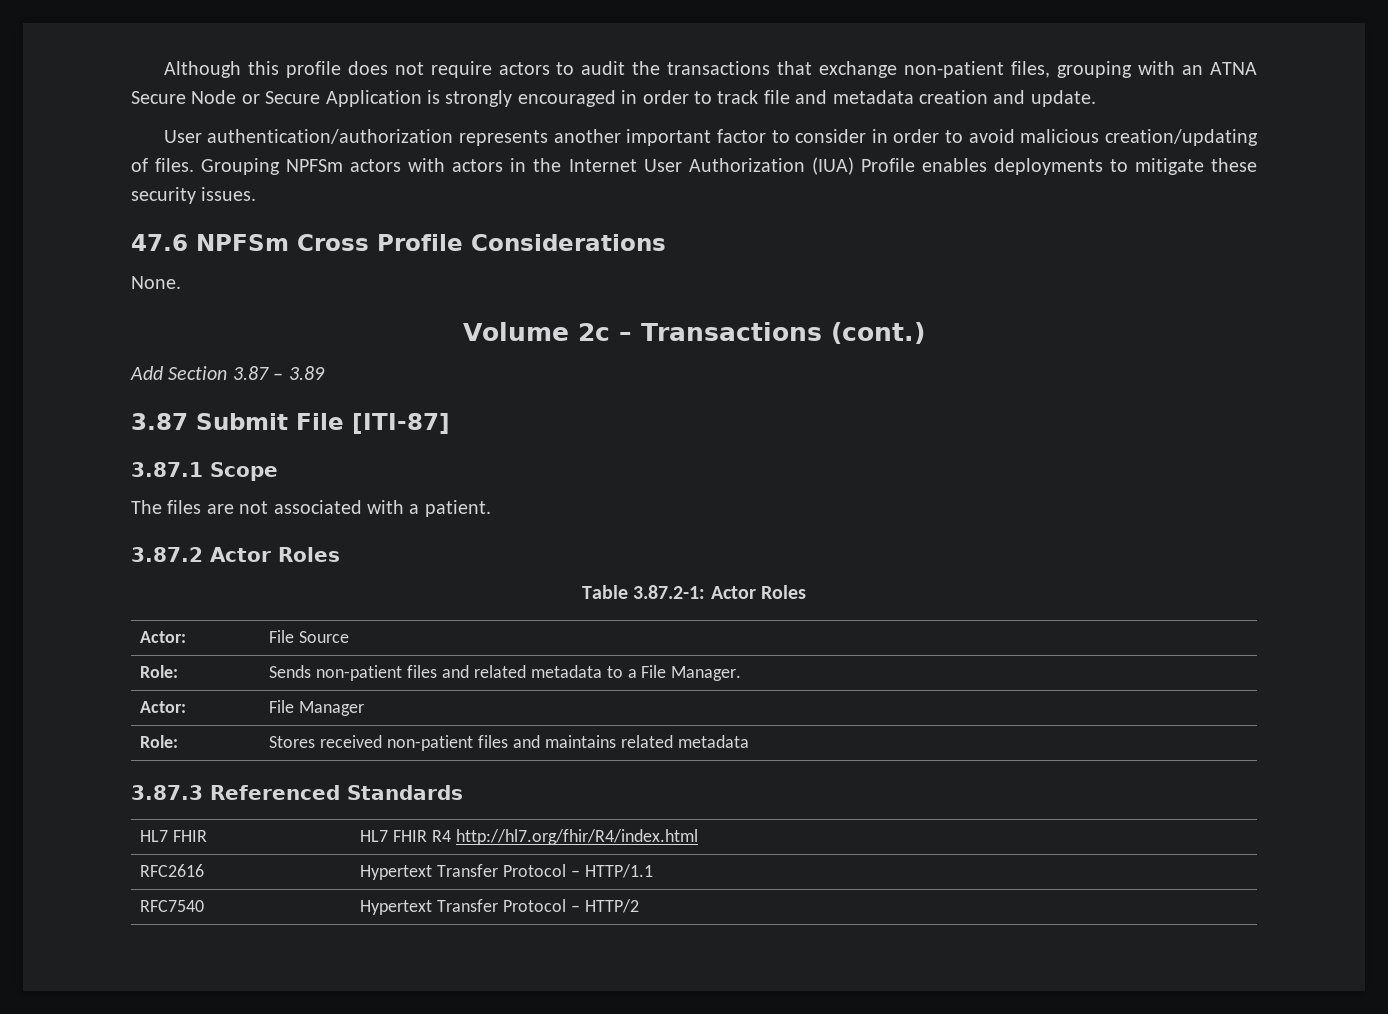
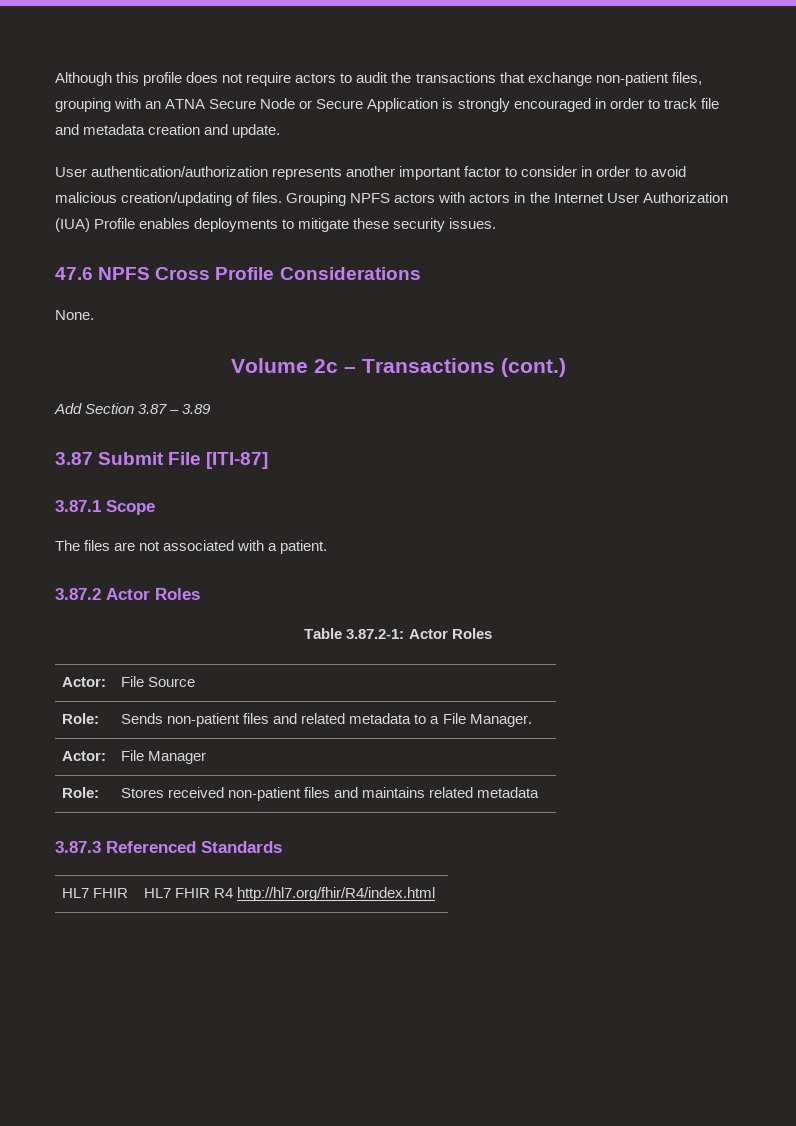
- Grouping NPFSm actors with actors in the Internet User Authorization (IUA) Profile enables deployments to mitigate these security issues.
+ Grouping NPFS actors with actors in the Internet User Authorization (IUA) Profile enables deployments to mitigate these security issues.
- 47.6 NPFSm Cross Profile Considerations
+ 47.6 NPFS Cross Profile Considerations
- RFC2616 | Hypertext Transfer Protocol – HTTP/1.1
- RFC7540 | Hypertext Transfer Protocol – HTTP/2

